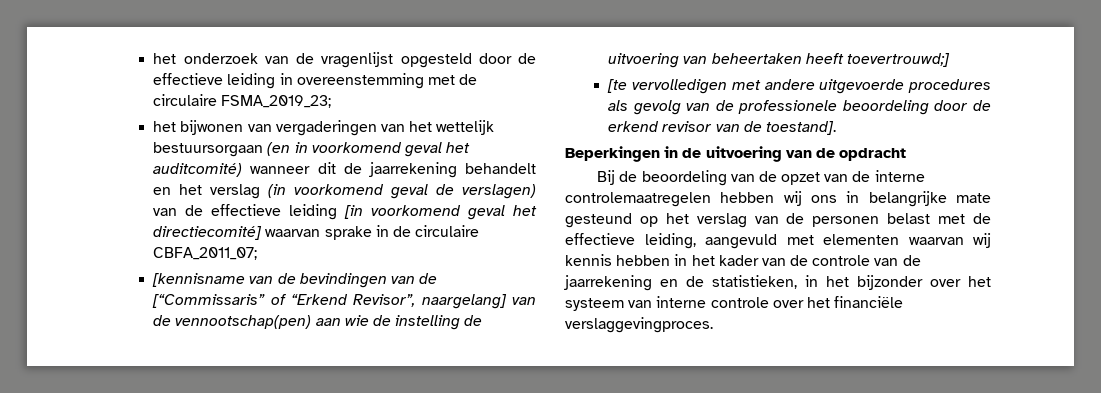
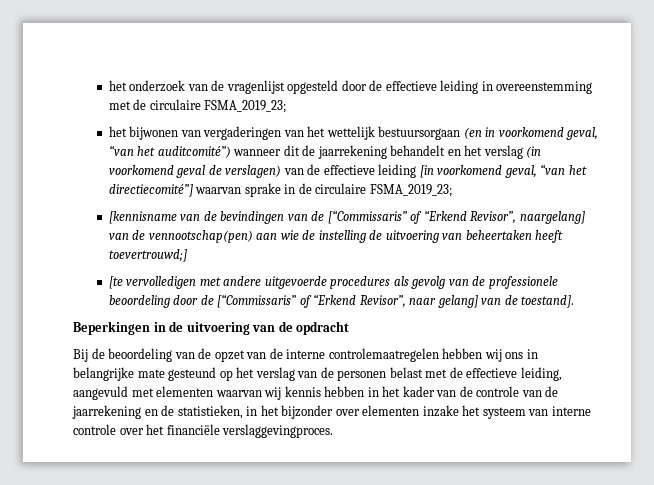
- het bijwonen van vergaderingen van het wettelijk bestuursorgaan (en in voorkomend geval het auditcomité) wanneer dit de jaarrekening behandelt en het verslag (in voorkomend geval de verslagen) van de effectieve leiding [in voorkomend geval het directiecomité] waarvan sprake in de circulaire CBFA_2011_07;
+ het bijwonen van vergaderingen van het wettelijk bestuursorgaan (en in voorkomend geval, “van het auditcomité”) wanneer dit de jaarrekening behandelt en het verslag (in voorkomend geval de verslagen) van de effectieve leiding [in voorkomend geval, “van het directiecomité”] waarvan sprake in de circulaire FSMA_2019_23;
- [te vervolledigen met andere uitgevoerde procedures als gevolg van de professionele beoordeling door de erkend revisor van de toestand].
+ [te vervolledigen met andere uitgevoerde procedures als gevolg van de professionele beoordeling door de [“Commissaris” of “Erkend Revisor”, naar gelang] van de toestand].
- Bij de beoordeling van de opzet van de interne controlemaatregelen hebben wij ons in belangrijke mate gesteund op het verslag van de personen belast met de effectieve leiding, aangevuld met elementen waarvan wij kennis hebben in het kader van de controle van de jaarrekening en de statistieken, in het bijzonder over het systeem van interne controle over het financiële verslaggevingproces.
+ Bij de beoordeling van de opzet van de interne controlemaatregelen hebben wij ons in belangrijke mate gesteund op het verslag van de personen belast met de effectieve leiding, aangevuld met elementen waarvan wij kennis hebben in het kader van de controle van de jaarrekening en de statistieken, in het bijzonder over elementen inzake het systeem van interne controle over het financiële verslaggevingproces.

